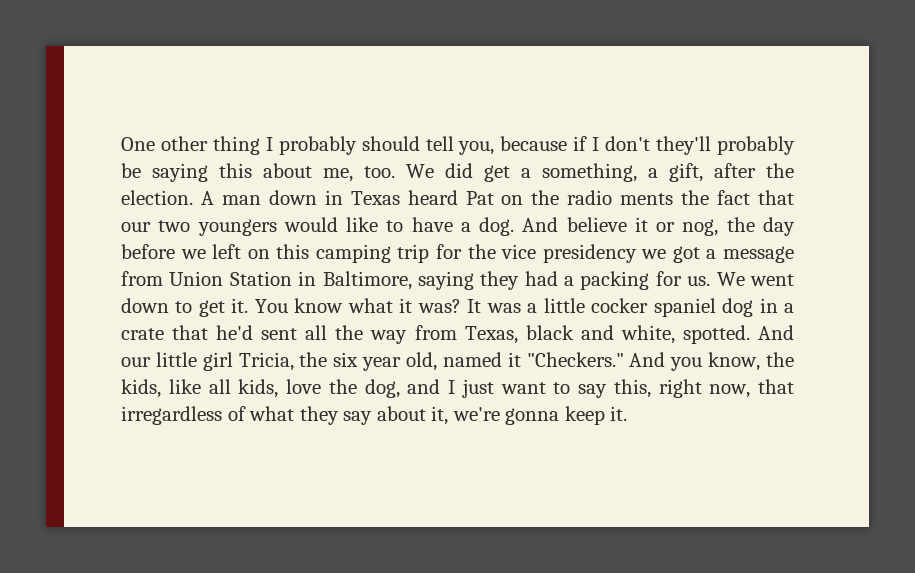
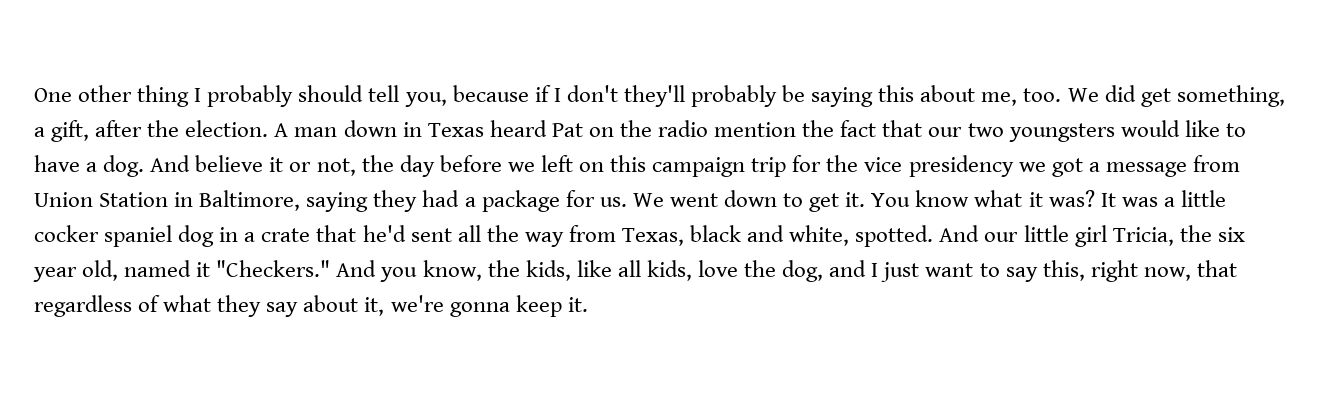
- We did get a something, a gift, after the election.
+ We did get something, a gift, after the election.
- A man down in Texas heard Pat on the radio ments the fact that our two youngers would like to have a dog.
+ A man down in Texas heard Pat on the radio mention the fact that our two youngsters would like to have a dog.
- And believe it or nog, the day before we left on this camping trip for the vice presidency we got a message from Union Station in Baltimore, saying they had a packing for us.
+ And believe it or not, the day before we left on this campaign trip for the vice presidency we got a message from Union Station in Baltimore, saying they had a package for us.
- And you know, the kids, like all kids, love the dog, and I just want to say this, right now, that irregardless of what they say about it, we're gonna keep it.
+ And you know, the kids, like all kids, love the dog, and I just want to say this, right now, that regardless of what they say about it, we're gonna keep it.

